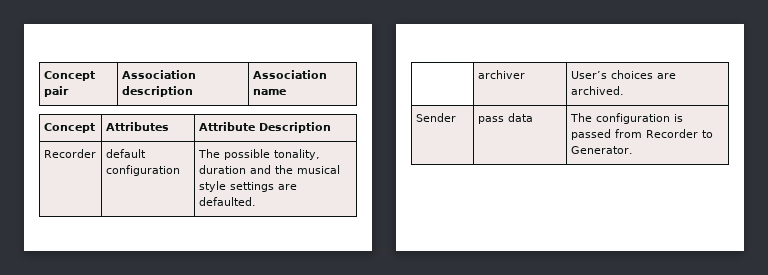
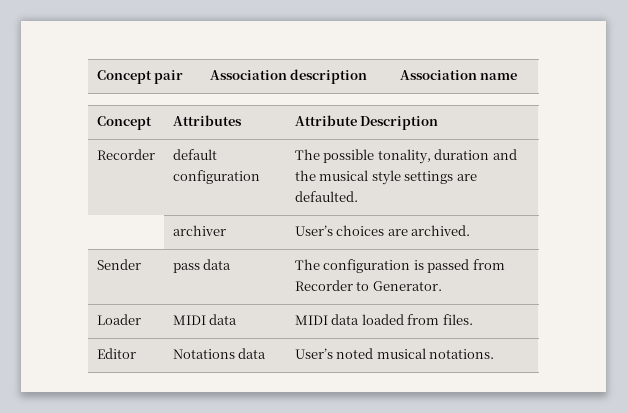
+ Loader | MIDI data | MIDI data loaded from files.
+ Editor | Notations data | User’s noted musical notations.

